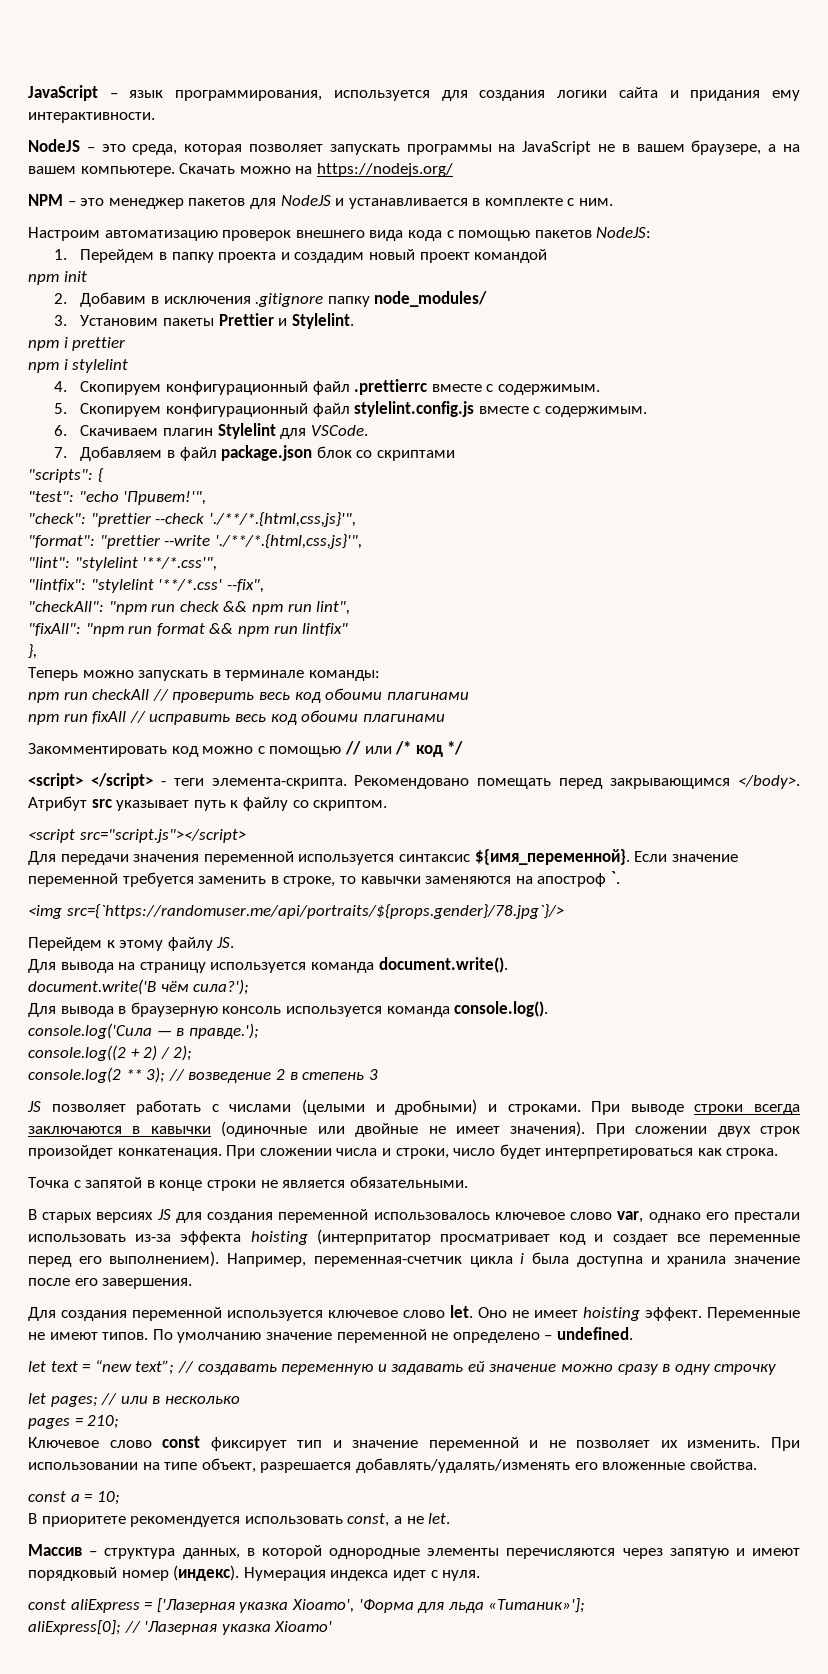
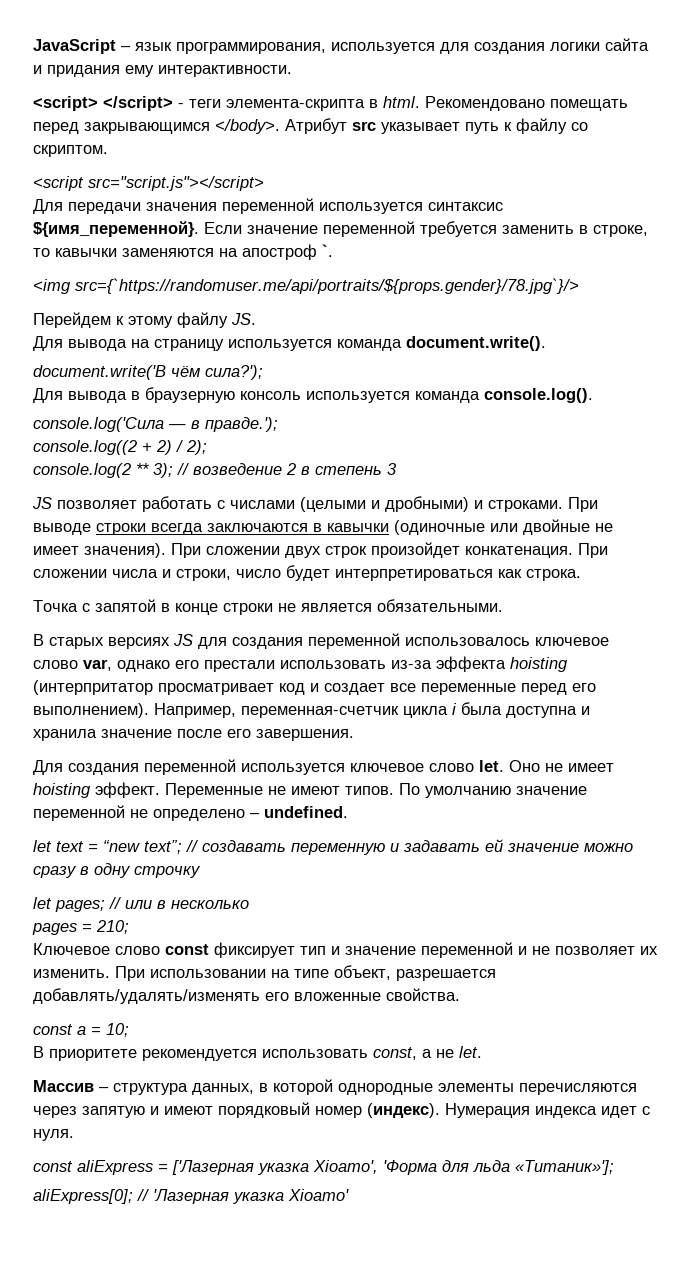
- NodeJS – это среда, которая позволяет запускать программы на JavaScript не в вашем браузере, а на вашем компьютере. Скачать можно на https://nodejs.org/
- NPM – это менеджер пакетов для NodeJS и устанавливается в комплекте с ним.
- Настроим автоматизацию проверок внешнего вида кода с помощью пакетов NodeJS:
- 1. Перейдем в папку проекта и создадим новый проект командой
- npm init
- 2. Добавим в исключения .gitignore папку node_modules/
- 3. Установим пакеты Prettier и Stylelint.
- npm i prettier
- npm i stylelint
- 4. Скопируем конфигурационный файл .prettierrc вместе с содержимым.
- 5. Скопируем конфигурационный файл stylelint.config.js вместе с содержимым.
- 6. Скачиваем плагин Stylelint для VSCode.
- 7. Добавляем в файл package.json блок со скриптами
- "scripts": {
- "test": "echo 'Привет!'",
- "check": "prettier --check './**/*.{html,css,js}'",
- "format": "prettier --write './**/*.{html,css,js}'",
- "lint": "stylelint '**/*.css'",
- "lintfix": "stylelint '**/*.css' --fix",
- "checkAll": "npm run check && npm run lint",
- "fixAll": "npm run format && npm run lintfix"
- },
- Теперь можно запускать в терминале команды:
- npm run checkAll // проверить весь код обоими плагинами
- npm run fixAll // исправить весь код обоими плагинами
- Закомментировать код можно с помощью // или /* код */
- <script> </script> - теги элемента-скрипта.
+ <script> </script> - теги элемента-скрипта в html.

